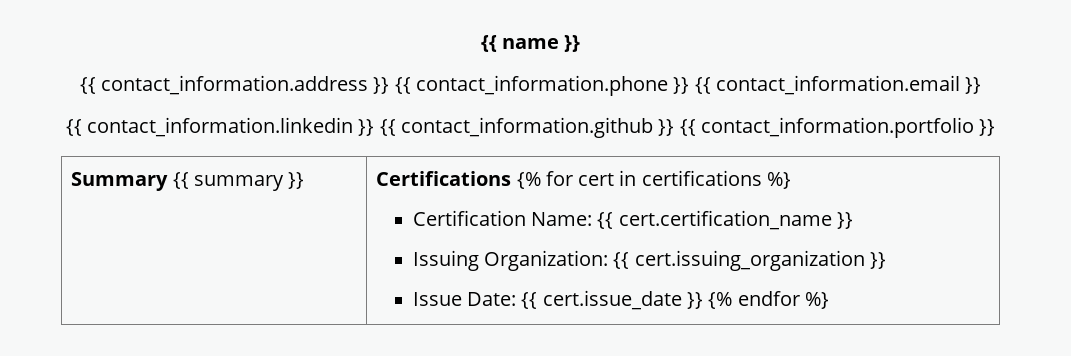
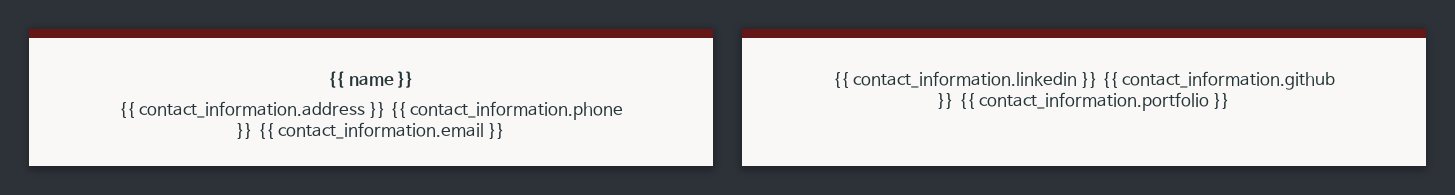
- Summary {{ summary }} | Certifications {% for cert in certifications %}
- Certification Name: {{ cert.certification_name }}
- Issuing Organization: {{ cert.issuing_organization }}
- Issue Date: {{ cert.issue_date }} {% endfor %}

